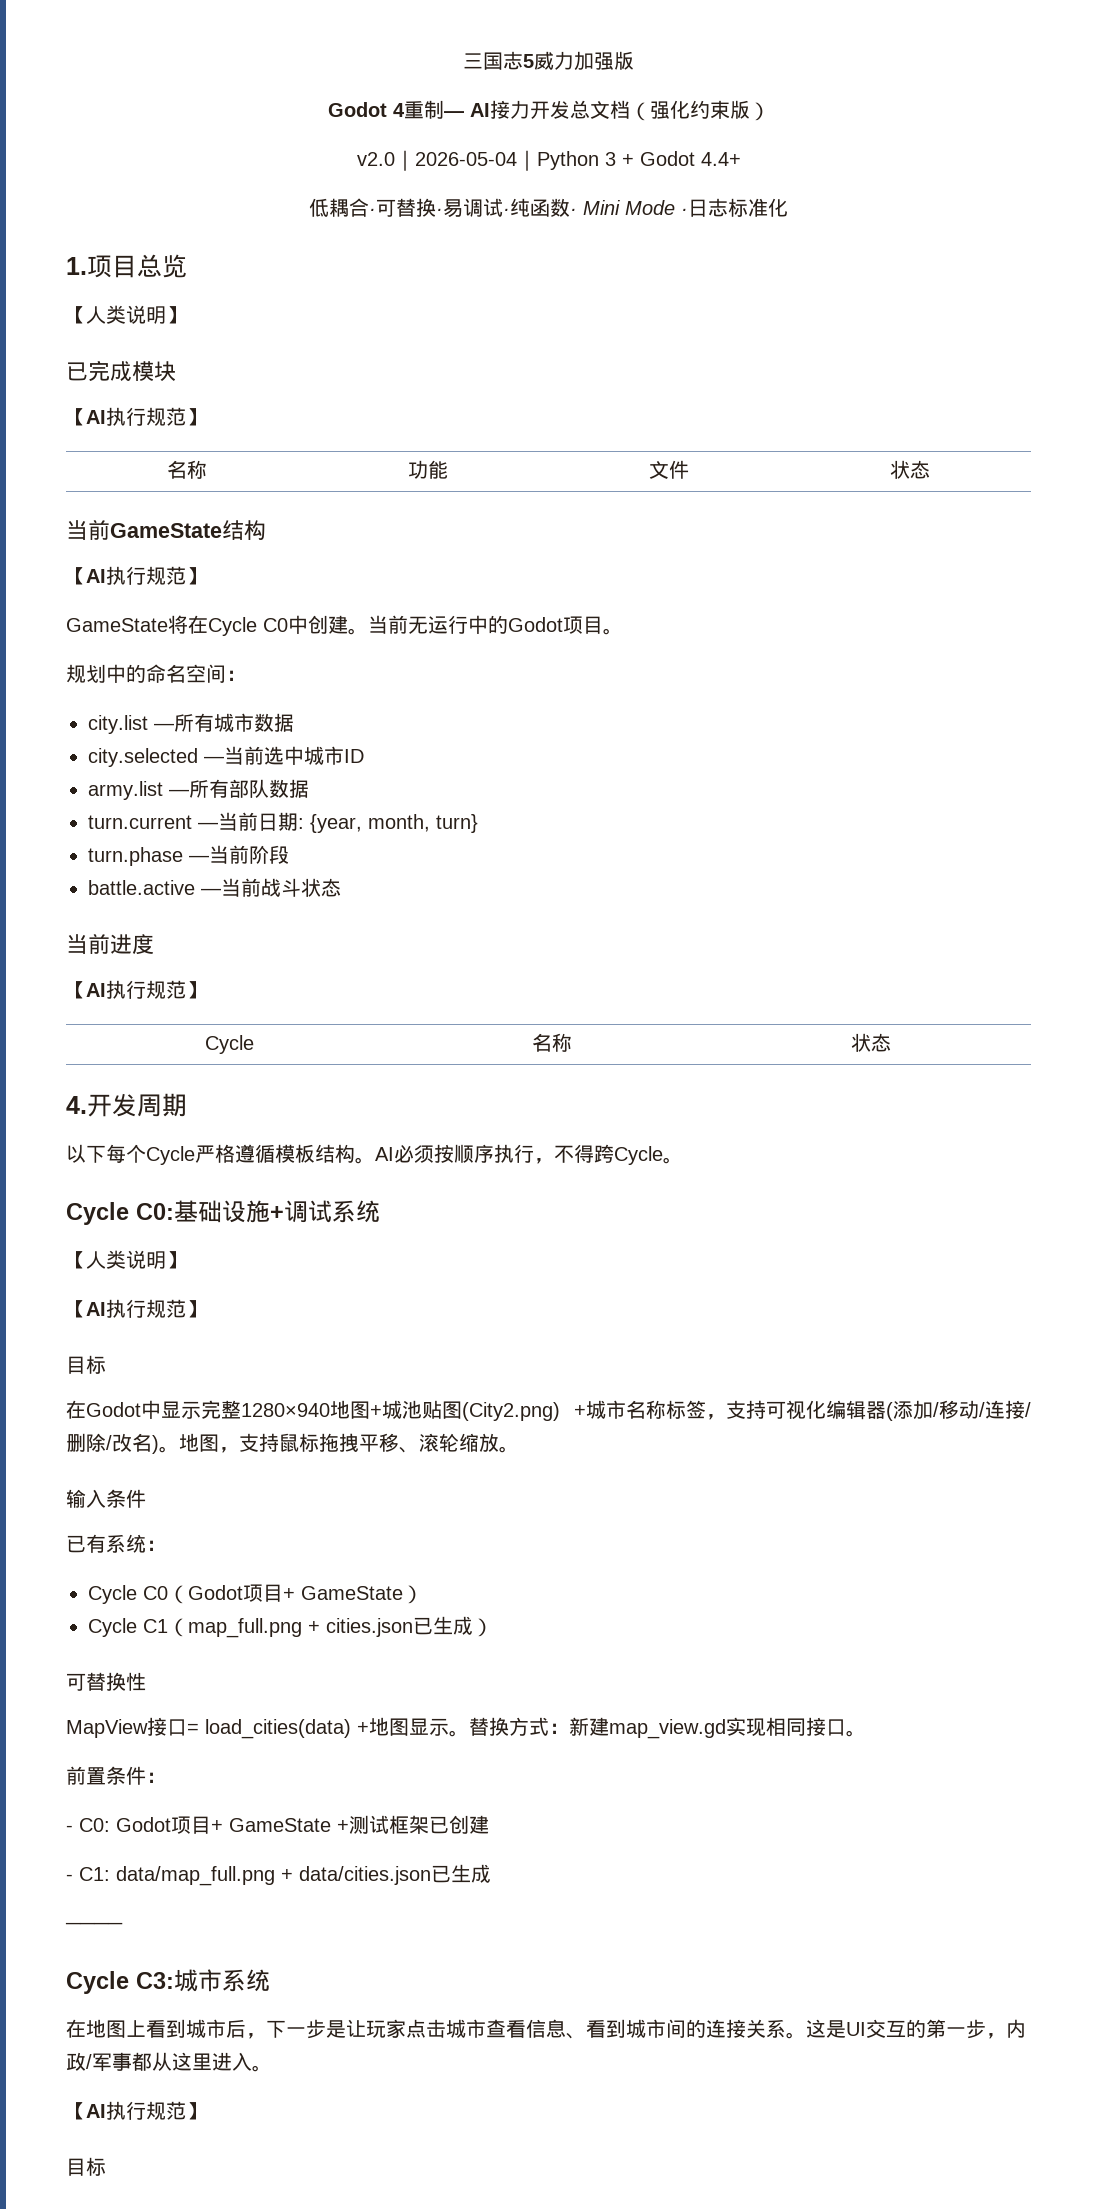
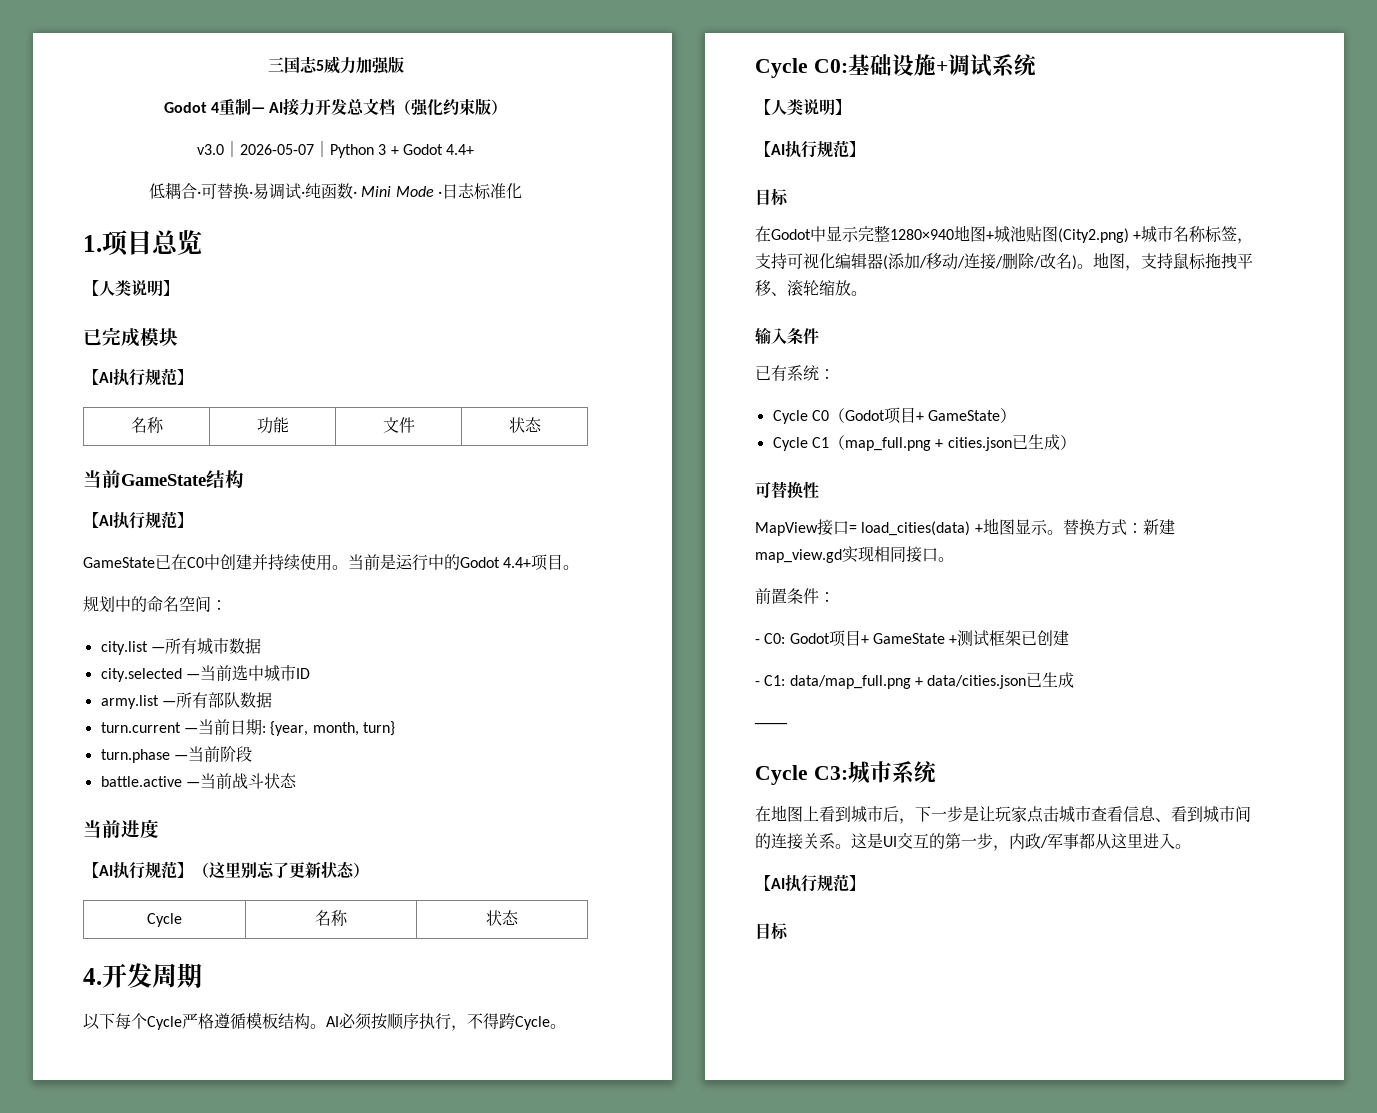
- v2.0｜2026-05-04｜Python 3 + Godot 4.4+
+ v3.0｜2026-05-07｜Python 3 + Godot 4.4+
- GameState将在Cycle C0中创建。当前无运行中的Godot项目。
+ GameState已在C0中创建并持续使用。当前是运行中的Godot 4.4+项目。
  当前进度
- 【AI执行规范】
+ 【AI执行规范】（这里别忘了更新状态）

